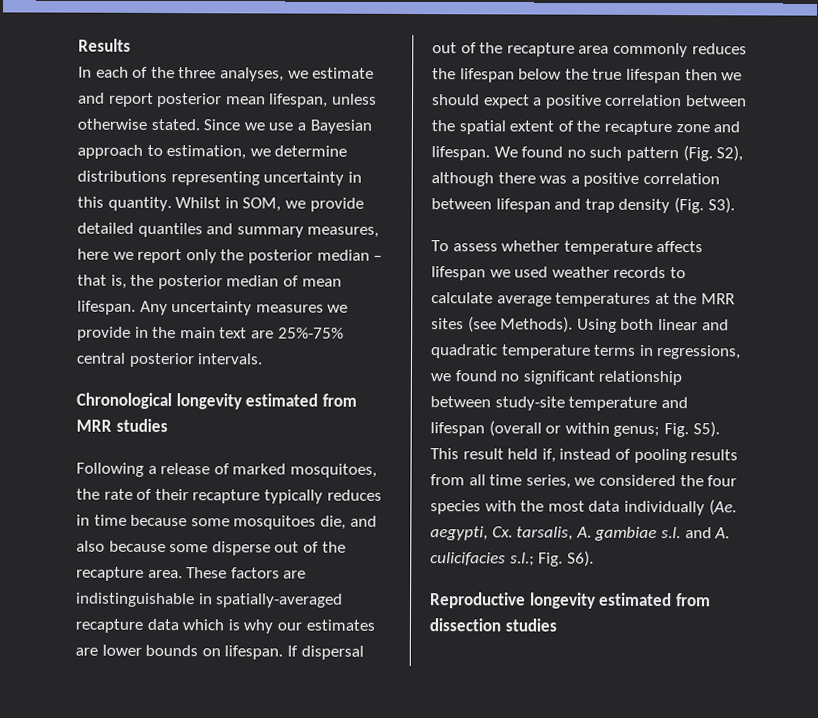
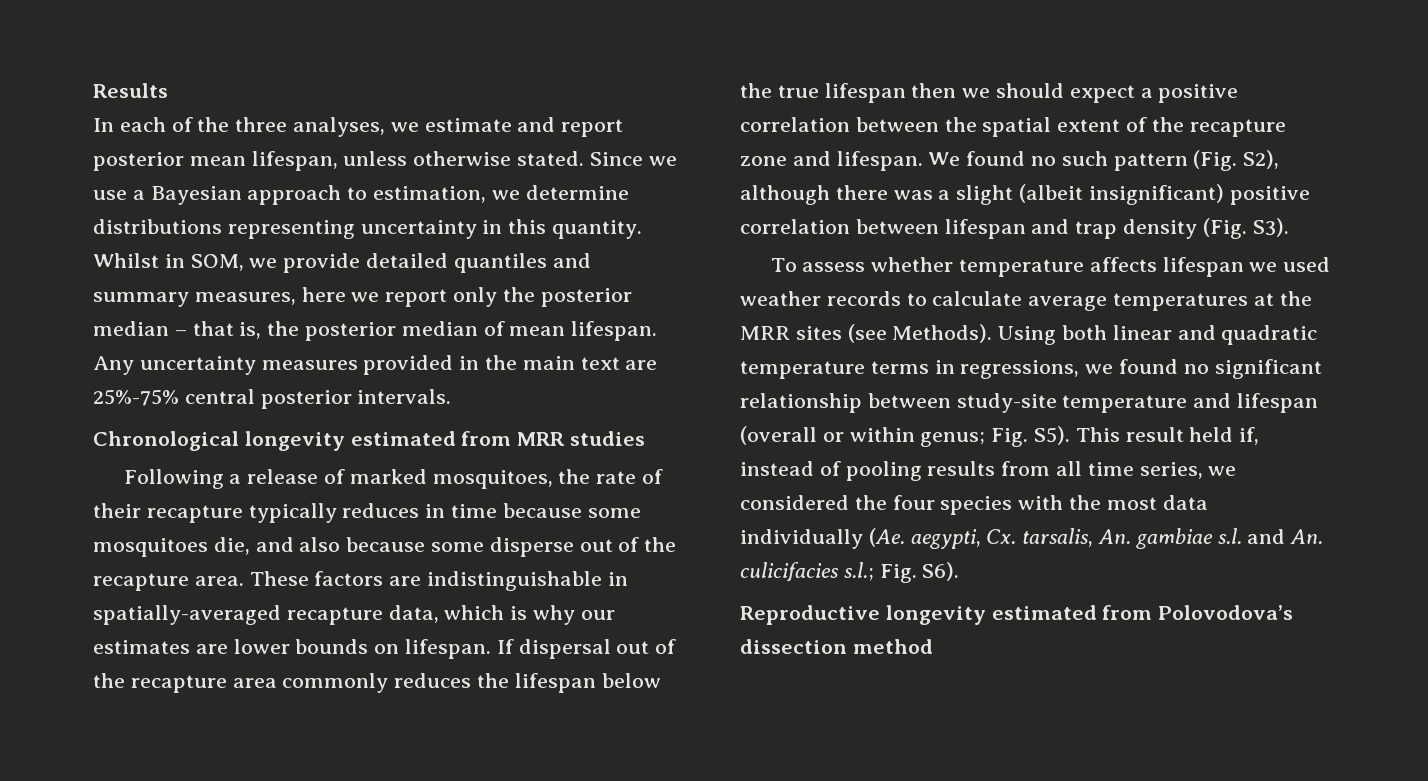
- Any uncertainty measures we provide in the main text are 25%-75% central posterior intervals.
+ Any uncertainty measures provided in the main text are 25%-75% central posterior intervals.
- These factors are indistinguishable in spatially-averaged recapture data which is why our estimates are lower bounds on lifespan.
+ These factors are indistinguishable in spatially-averaged recapture data, which is why our estimates are lower bounds on lifespan.
- We found no such pattern (Fig. S2), although there was a positive correlation between lifespan and trap density (Fig. S3).
+ We found no such pattern (Fig. S2), although there was a slight (albeit insignificant) positive correlation between lifespan and trap density (Fig. S3).
- Using both linear and quadratic temperature terms in regressions, we found no significant relationship between study-site temperature and lifespan (overall or within genus; Fig. S5). This result held if, instead of pooling results from all time series, we considered the four species with the most data individually (Ae. aegypti, Cx. tarsalis, A. gambiae s.l. and A. culicifacies s.l.; Fig. S6).
+ Using both linear and quadratic temperature terms in regressions, we found no significant relationship between study-site temperature and lifespan (overall or within genus; Fig. S5). This result held if, instead of pooling results from all time series, we considered the four species with the most data individually (Ae. aegypti, Cx. tarsalis, An. gambiae s.l. and An. culicifacies s.l.; Fig. S6).
- Reproductive longevity estimated from dissection studies
+ Reproductive longevity estimated from Polovodova’s dissection method

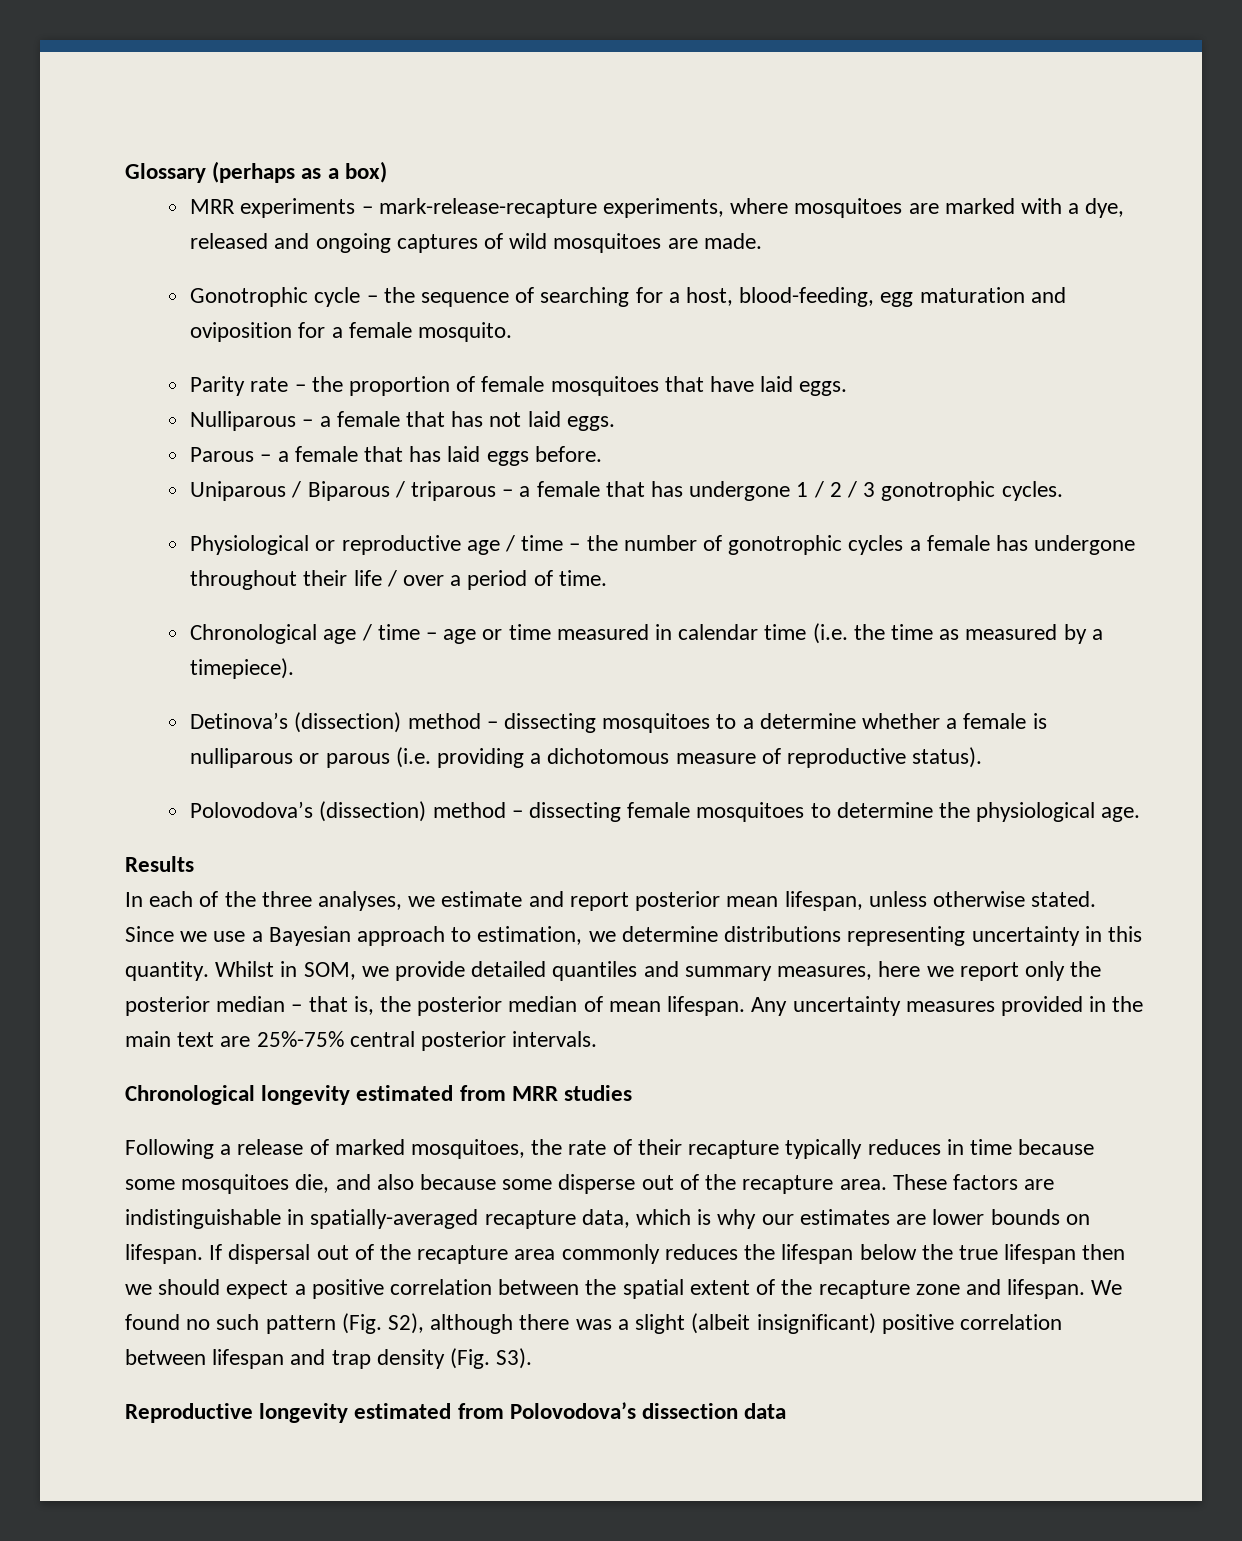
+ Glossary (perhaps as a box)
+ MRR experiments – mark-release-recapture experiments, where mosquitoes are marked with a dye, released and ongoing captures of wild mosquitoes are made.
+ Gonotrophic cycle – the sequence of searching for a host, blood-feeding, egg maturation and oviposition for a female mosquito.
+ Parity rate – the proportion of female mosquitoes that have laid eggs.
+ Nulliparous – a female that has not laid eggs.
+ Parous – a female that has laid eggs before.
+ Uniparous / Biparous / triparous – a female that has undergone 1 / 2 / 3 gonotrophic cycles.
+ Physiological or reproductive age / time – the number of gonotrophic cycles a female has undergone throughout their life / over a period of time.
+ Chronological age / time – age or time measured in calendar time (i.e. the time as measured by a timepiece).
+ Detinova’s (dissection) method – dissecting mosquitoes to a determine whether a female is nulliparous or parous (i.e. providing a dichotomous measure of reproductive status).
+ Polovodova’s (dissection) method – dissecting female mosquitoes to determine the physiological age.
- To assess whether temperature affects lifespan we used weather records to calculate average temperatures at the MRR sites (see Methods). Using both linear and quadratic temperature terms in regressions, we found no significant relationship between study-site temperature and lifespan (overall or within genus; Fig. S5). This result held if, instead of pooling results from all time series, we considered the four species with the most data individually (Ae. aegypti, Cx. tarsalis, An. gambiae s.l. and An. culicifacies s.l.; Fig. S6).
- Reproductive longevity estimated from Polovodova’s dissection method
+ Reproductive longevity estimated from Polovodova’s dissection data

